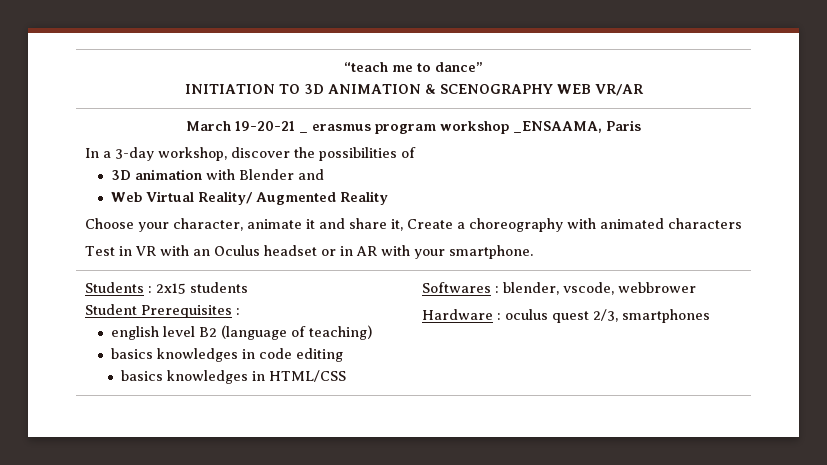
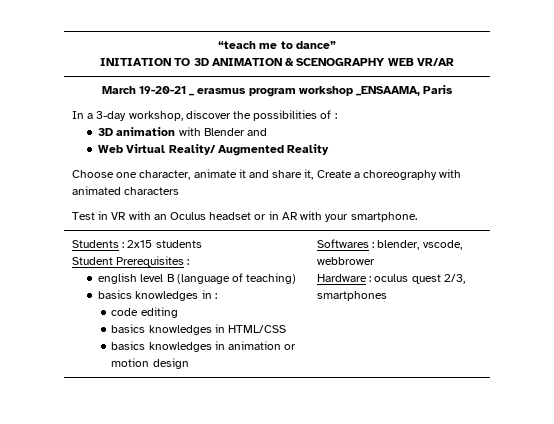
- In a 3-day workshop, discover the possibilities of
+ In a 3-day workshop, discover the possibilities of :
- Choose your character, animate it and share it, Create a choreography with animated characters
+ Choose one character, animate it and share it, Create a choreography with animated characters
- english level B2 (language of teaching)
+ english level B (language of teaching)
- basics knowledges in code editing
+ basics knowledges in :
+ code editing
+ basics knowledges in animation or motion design

